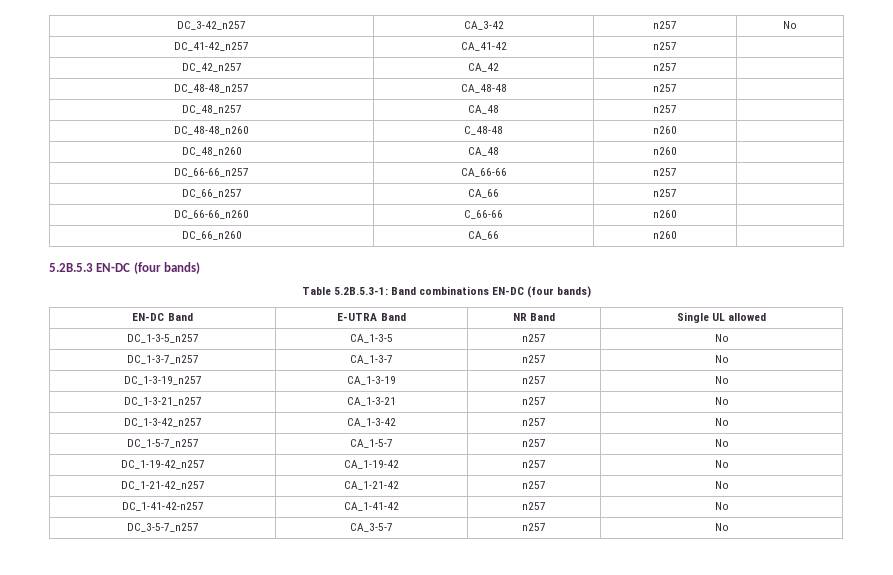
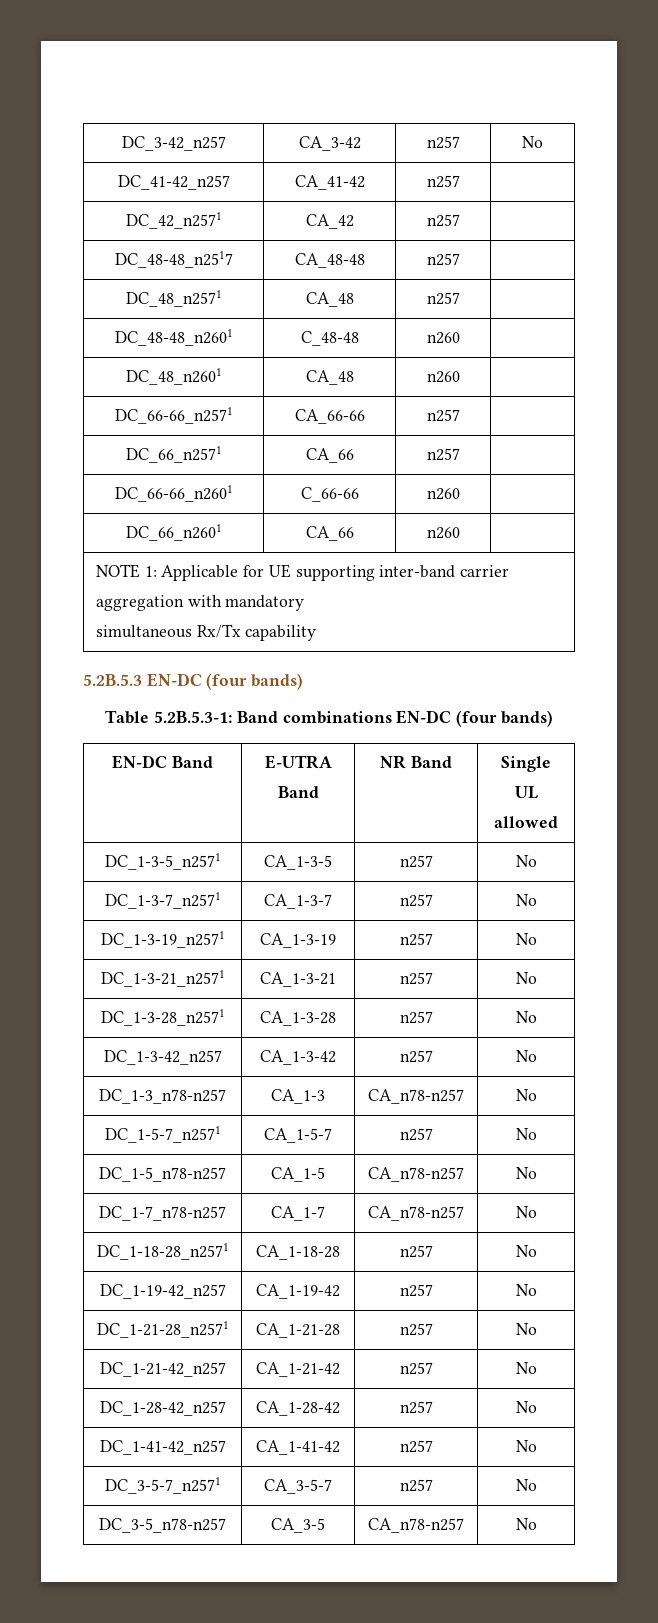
- DC_42_n257 | CA_42 | n257 |
+ DC_42_n2571 | CA_42 | n257 |
- DC_48-48_n257 | CA_48-48 | n257 |
+ DC_48-48_n2517 | CA_48-48 | n257 |
- DC_48_n257 | CA_48 | n257 |
+ DC_48_n2571 | CA_48 | n257 |
- DC_48-48_n260 | C_48-48 | n260 |
+ DC_48-48_n2601 | C_48-48 | n260 |
- DC_48_n260 | CA_48 | n260 |
+ DC_48_n2601 | CA_48 | n260 |
- DC_66-66_n257 | CA_66-66 | n257 |
+ DC_66-66_n2571 | CA_66-66 | n257 |
- DC_66_n257 | CA_66 | n257 |
+ DC_66_n2571 | CA_66 | n257 |
- DC_66-66_n260 | C_66-66 | n260 |
+ DC_66-66_n2601 | C_66-66 | n260 |
- DC_66_n260 | CA_66 | n260 |
+ DC_66_n2601 | CA_66 | n260 |
+ NOTE 1: Applicable for UE supporting inter-band carrier aggregation with mandatory
+ simultaneous Rx/Tx capability
- DC_1-3-5_n257 | CA_1-3-5 | n257 | No
+ DC_1-3-5_n2571 | CA_1-3-5 | n257 | No
- DC_1-3-7_n257 | CA_1-3-7 | n257 | No
+ DC_1-3-7_n2571 | CA_1-3-7 | n257 | No
- DC_1-3-19_n257 | CA_1-3-19 | n257 | No
+ DC_1-3-19_n2571 | CA_1-3-19 | n257 | No
- DC_1-3-21_n257 | CA_1-3-21 | n257 | No
+ DC_1-3-21_n2571 | CA_1-3-21 | n257 | No
+ DC_1-3-28_n2571 | CA_1-3-28 | n257 | No
- DC_1-5-7_n257 | CA_1-5-7 | n257 | No
+ DC_1-3_n78-n257 | CA_1-3 | CA_n78-n257 | No
+ DC_1-5-7_n2571 | CA_1-5-7 | n257 | No
+ DC_1-5_n78-n257 | CA_1-5 | CA_n78-n257 | No
+ DC_1-7_n78-n257 | CA_1-7 | CA_n78-n257 | No
+ DC_1-18-28_n2571 | CA_1-18-28 | n257 | No
+ DC_1-21-28_n2571 | CA_1-21-28 | n257 | No
- DC_1-41-42-n257 | CA_1-41-42 | n257 | No
+ DC_1-28-42_n257 | CA_1-28-42 | n257 | No
+ DC_1-41-42_n257 | CA_1-41-42 | n257 | No
- DC_3-5-7_n257 | CA_3-5-7 | n257 | No
+ DC_3-5-7_n2571 | CA_3-5-7 | n257 | No
+ DC_3-5_n78-n257 | CA_3-5 | CA_n78-n257 | No

